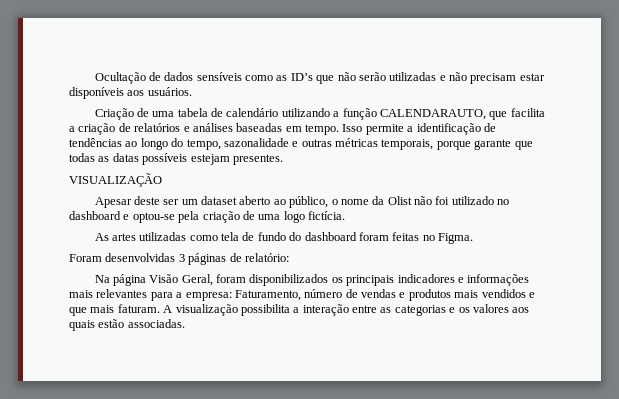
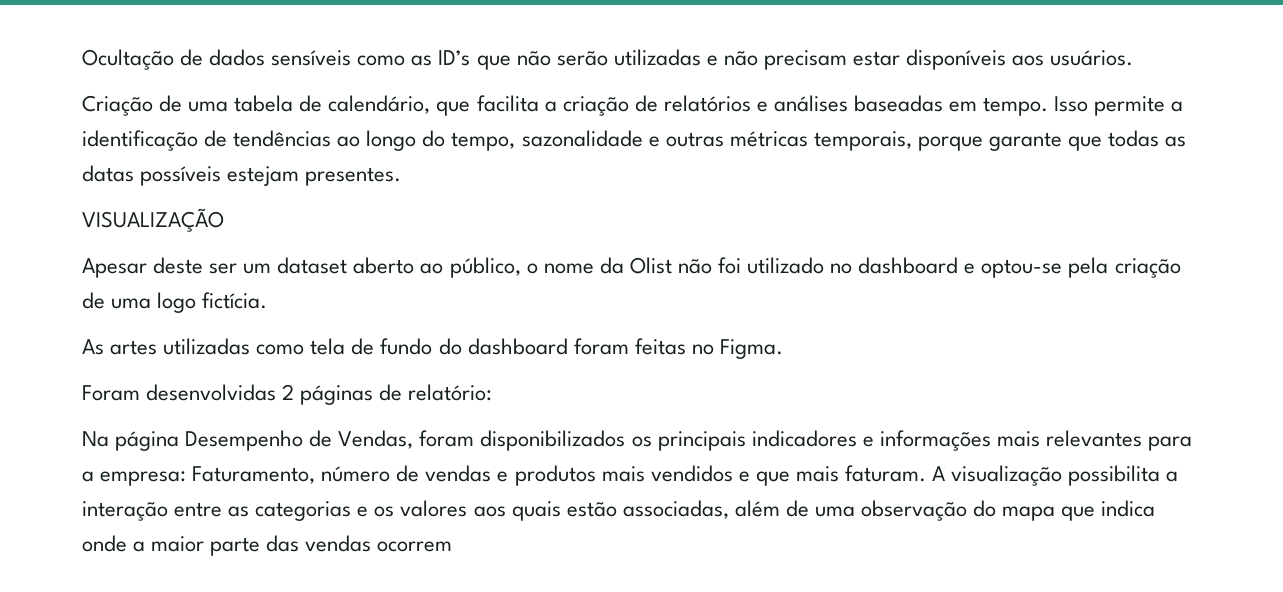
- Criação de uma tabela de calendário utilizando a função CALENDARAUTO, que facilita a criação de relatórios e análises baseadas em tempo.
+ Criação de uma tabela de calendário, que facilita a criação de relatórios e análises baseadas em tempo.
- Foram desenvolvidas 3 páginas de relatório:
+ Foram desenvolvidas 2 páginas de relatório:
- Na página Visão Geral, foram disponibilizados os principais indicadores e informações mais relevantes para a empresa: Faturamento, número de vendas e produtos mais vendidos e que mais faturam.
+ Na página Desempenho de Vendas, foram disponibilizados os principais indicadores e informações mais relevantes para a empresa: Faturamento, número de vendas e produtos mais vendidos e que mais faturam.
- A visualização possibilita a interação entre as categorias e os valores aos quais estão associadas.
+ A visualização possibilita a interação entre as categorias e os valores aos quais estão associadas, além de uma observação do mapa que indica onde a maior parte das vendas ocorrem

